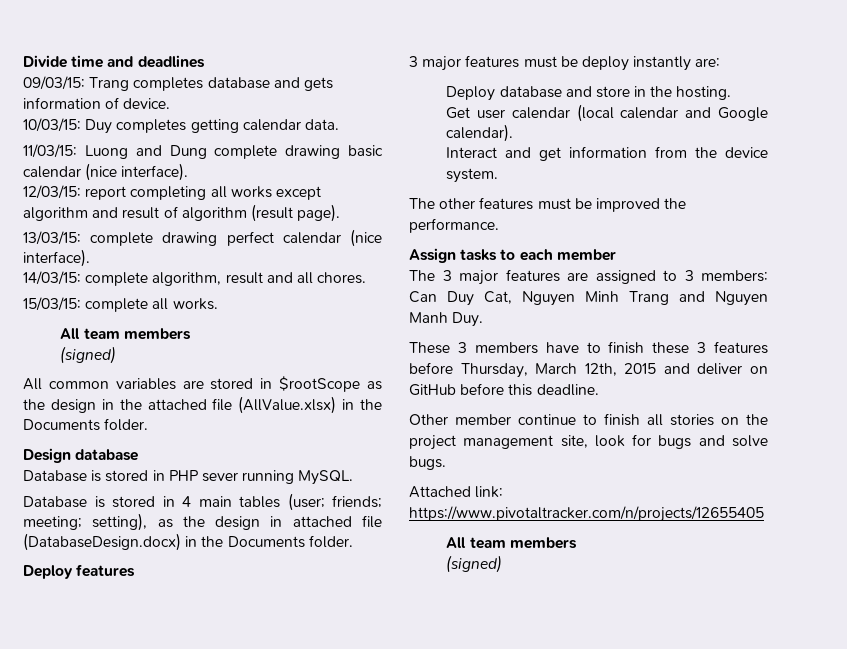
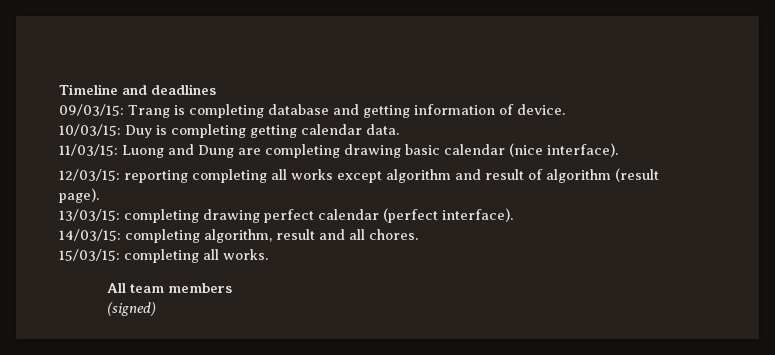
- Divide time and deadlines
+ Timeline and deadlines
- 09/03/15: Trang completes database and gets information of device.
+ 09/03/15: Trang is completing database and getting information of device.
- 10/03/15: Duy completes getting calendar data.
+ 10/03/15: Duy is completing getting calendar data.
- 11/03/15: Luong and Dung complete drawing basic calendar (nice interface).
+ 11/03/15: Luong and Dung are completing drawing basic calendar (nice interface).
- 12/03/15: report completing all works except algorithm and result of algorithm (result page).
+ 12/03/15: reporting completing all works except algorithm and result of algorithm (result page).
- 13/03/15: complete drawing perfect calendar (nice interface).
+ 13/03/15: completing drawing perfect calendar (perfect interface).
- 14/03/15: complete algorithm, result and all chores.
+ 14/03/15: completing algorithm, result and all chores.
- 15/03/15: complete all works.
+ 15/03/15: completing all works.
- All common variables are stored in $rootScope as the design in the attached file (AllValue.xlsx) in the Documents folder.
- Design database
- Database is stored in PHP sever running MySQL.
- Database is stored in 4 main tables (user; friends; meeting; setting), as the design in attached file (DatabaseDesign.docx) in the Documents folder.
- Deploy features
- 3 major features must be deploy instantly are:
- Deploy database and store in the hosting.
- Get user calendar (local calendar and Google calendar).
- Interact and get information from the device system.
- The other features must be improved the performance.
- Assign tasks to each member
- The 3 major features are assigned to 3 members: Can Duy Cat, Nguyen Minh Trang and Nguyen Manh Duy.
- These 3 members have to finish these 3 features before Thursday, March 12th, 2015 and deliver on GitHub before this deadline.
- Other member continue to finish all stories on the project management site, look for bugs and solve bugs.
- Attached link: https://www.pivotaltracker.com/n/projects/12655405
- All team members
- (signed)

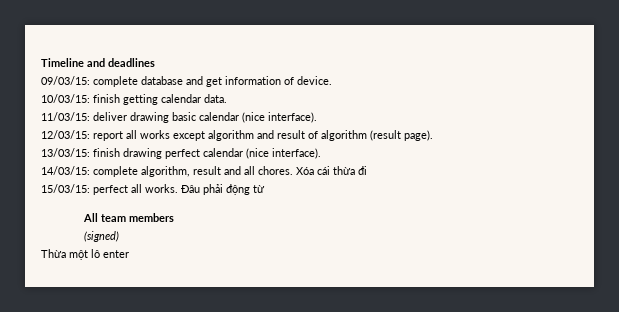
- 09/03/15: Trang is completing database and getting information of device.
+ 09/03/15: complete database and get information of device.
- 10/03/15: Duy is completing getting calendar data.
+ 10/03/15: finish getting calendar data.
- 11/03/15: Luong and Dung are completing drawing basic calendar (nice interface).
+ 11/03/15: deliver drawing basic calendar (nice interface).
- 12/03/15: reporting completing all works except algorithm and result of algorithm (result page).
+ 12/03/15: report all works except algorithm and result of algorithm (result page).
- 13/03/15: completing drawing perfect calendar (perfect interface).
+ 13/03/15: finish drawing perfect calendar (nice interface).
- 14/03/15: completing algorithm, result and all chores.
+ 14/03/15: complete algorithm, result and all chores. Xóa cái thừa đi
- 15/03/15: completing all works.
+ 15/03/15: perfect all works. Đâu phải động từ
+ Thừa một lô enter

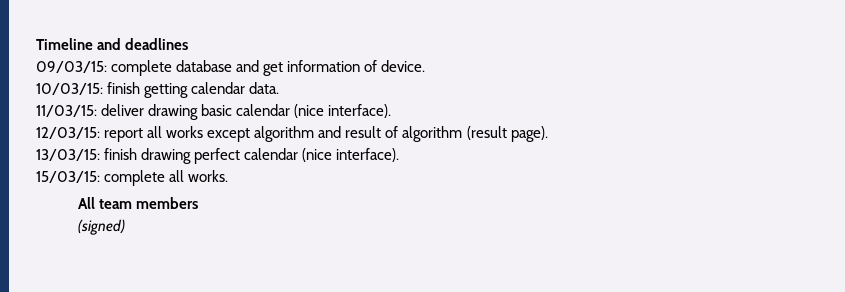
- 14/03/15: complete algorithm, result and all chores. Xóa cái thừa đi
- 15/03/15: perfect all works. Đâu phải động từ
+ 15/03/15: complete all works.
- Thừa một lô enter

